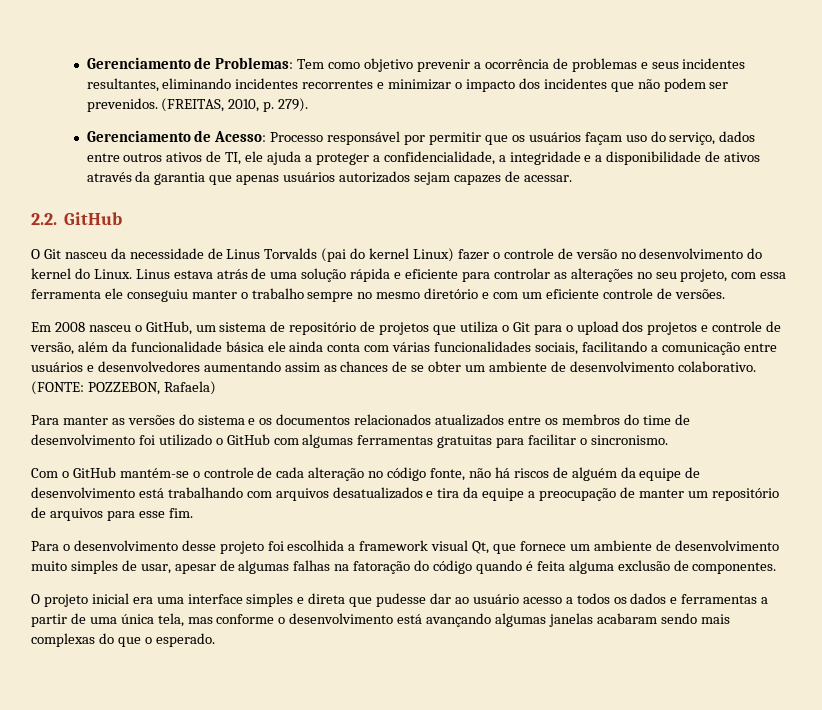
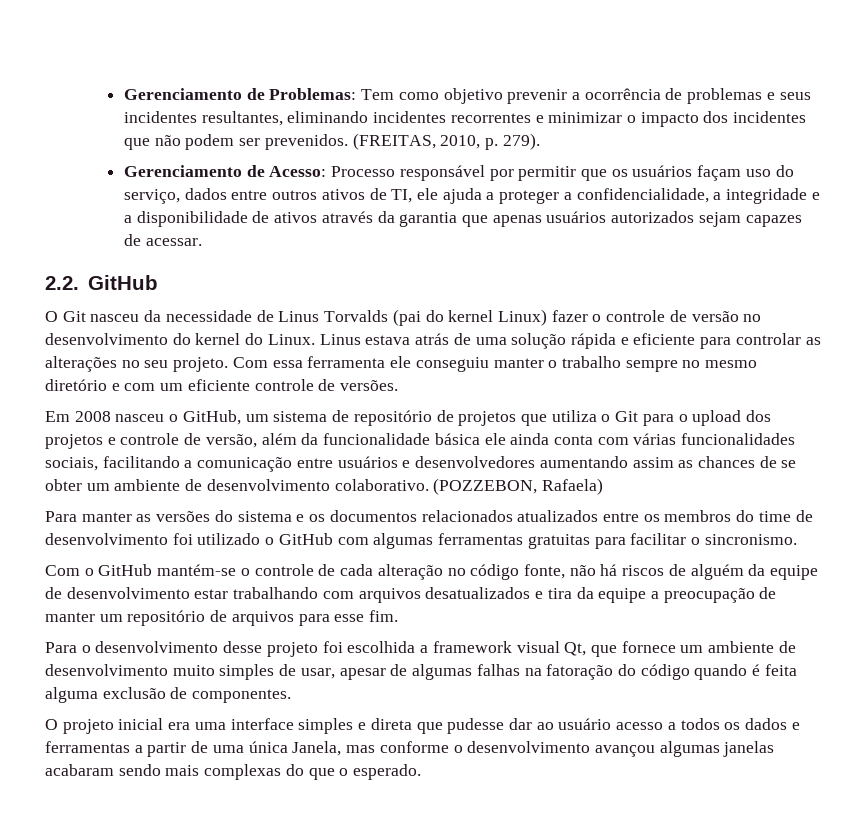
- Linus estava atrás de uma solução rápida e eficiente para controlar as alterações no seu projeto, com essa ferramenta ele conseguiu manter o trabalho sempre no mesmo diretório e com um eficiente controle de versões.
+ Linus estava atrás de uma solução rápida e eficiente para controlar as alterações no seu projeto. Com essa ferramenta ele conseguiu manter o trabalho sempre no mesmo diretório e com um eficiente controle de versões.
- (FONTE: POZZEBON, Rafaela)
+ (POZZEBON, Rafaela)
- Com o GitHub mantém-se o controle de cada alteração no código fonte, não há riscos de alguém da equipe de desenvolvimento está trabalhando com arquivos desatualizados e tira da equipe a preocupação de manter um repositório de arquivos para esse fim.
+ Com o GitHub mantém-se o controle de cada alteração no código fonte, não há riscos de alguém da equipe de desenvolvimento estar trabalhando com arquivos desatualizados e tira da equipe a preocupação de manter um repositório de arquivos para esse fim.
- O projeto inicial era uma interface simples e direta que pudesse dar ao usuário acesso a todos os dados e ferramentas a partir de uma única tela, mas conforme o desenvolvimento está avançando algumas janelas acabaram sendo mais complexas do que o esperado.
+ O projeto inicial era uma interface simples e direta que pudesse dar ao usuário acesso a todos os dados e ferramentas a partir de uma única Janela, mas conforme o desenvolvimento avançou algumas janelas acabaram sendo mais complexas do que o esperado.

